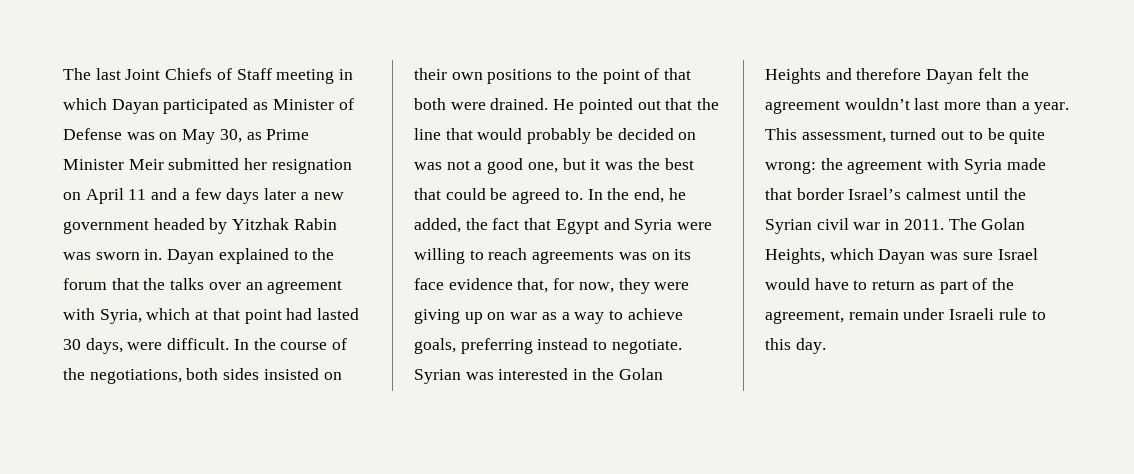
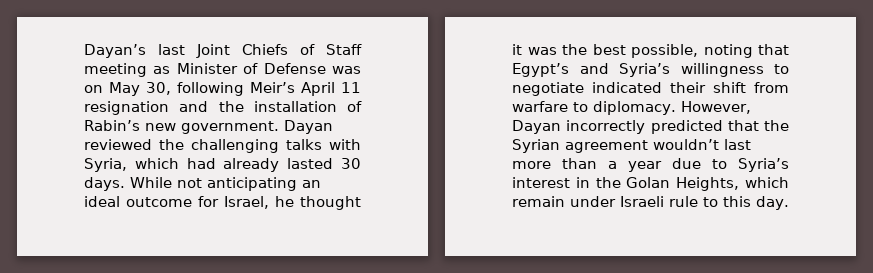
- The last Joint Chiefs of Staff meeting in which Dayan participated as Minister of Defense was on May 30, as Prime Minister Meir submitted her resignation on April 11 and a few days later a new government headed by Yitzhak Rabin was sworn in. Dayan explained to the forum that the talks over an agreement with Syria, which at that point had lasted 30 days, were difficult. In the course of the negotiations, both sides insisted on their own positions to the point of that both were drained. He pointed out that the line that would probably be decided on was not a good one, but it was the best that could be agreed to. In the end, he added, the fact that Egypt and Syria were willing to reach agreements was on its face evidence that, for now, they were giving up on war as a way to achieve goals, preferring instead to negotiate. Syrian was interested in the Golan Heights and therefore Dayan felt the agreement wouldn’t last more than a year. This assessment, turned out to be quite wrong: the agreement with Syria made that border Israel’s calmest until the Syrian civil war in 2011. The Golan Heights, which Dayan was sure Israel would have to return as part of the agreement, remain under Israeli rule to this day.
+ Dayan’s last Joint Chiefs of Staff meeting as Minister of Defense was on May 30, following Meir’s April 11 resignation and the installation of Rabin’s new government. Dayan reviewed the challenging talks with Syria, which had already lasted 30 days. While not anticipating an ideal outcome for Israel, he thought it was the best possible, noting that Egypt’s and Syria’s willingness to negotiate indicated their shift from warfare to diplomacy. However, Dayan incorrectly predicted that the Syrian agreement wouldn’t last more than a year due to Syria’s interest in the Golan Heights, which remain under Israeli rule to this day.

